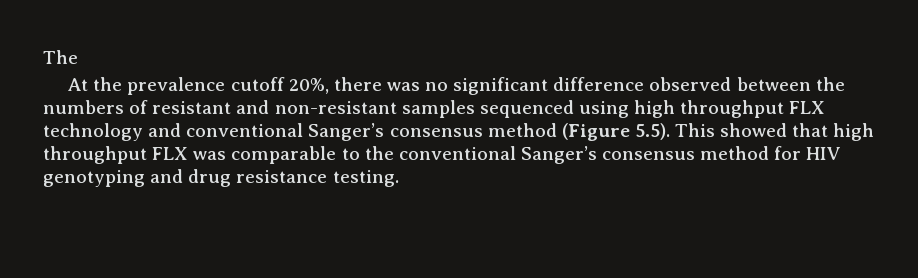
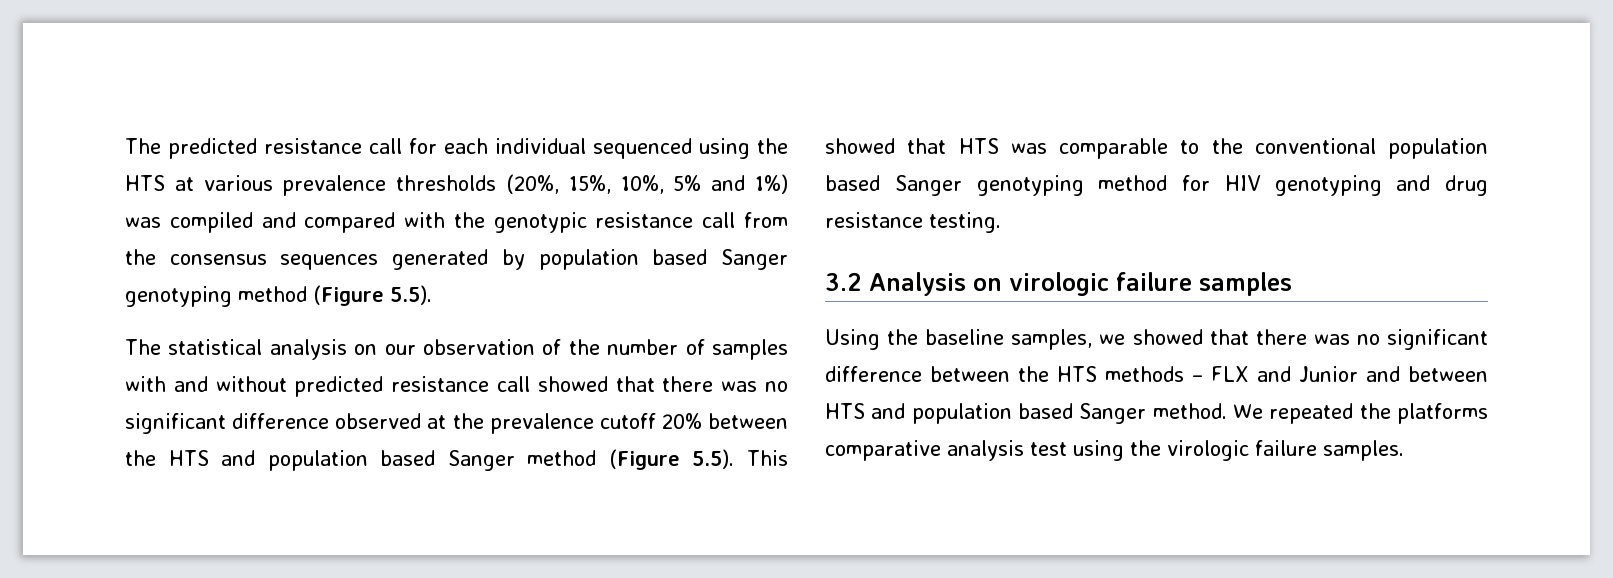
- The
- At the prevalence cutoff 20%, there was no significant difference observed between the numbers of resistant and non-resistant samples sequenced using high throughput FLX technology and conventional Sanger’s consensus method (Figure 5.5). This showed that high throughput FLX was comparable to the conventional Sanger’s consensus method for HIV genotyping and drug resistance testing.
+ The predicted resistance call for each individual sequenced using the HTS at various prevalence thresholds (20%, 15%, 10%, 5% and 1%) was compiled and compared with the genotypic resistance call from the consensus sequences generated by population based Sanger genotyping method (Figure 5.5).
+ The statistical analysis on our observation of the number of samples with and without predicted resistance call showed that there was no significant difference observed at the prevalence cutoff 20% between the HTS and population based Sanger method (Figure 5.5). This showed that HTS was comparable to the conventional population based Sanger genotyping method for HIV genotyping and drug resistance testing.
+ 3.2 Analysis on virologic failure samples
+ Using the baseline samples, we showed that there was no significant difference between the HTS methods – FLX and Junior and between HTS and population based Sanger method. We repeated the platforms comparative analysis test using the virologic failure samples.

